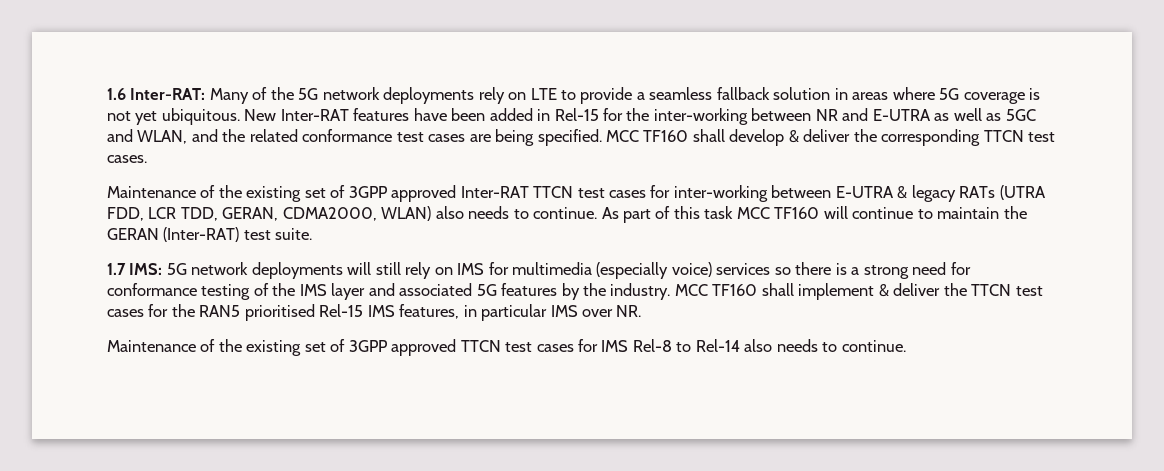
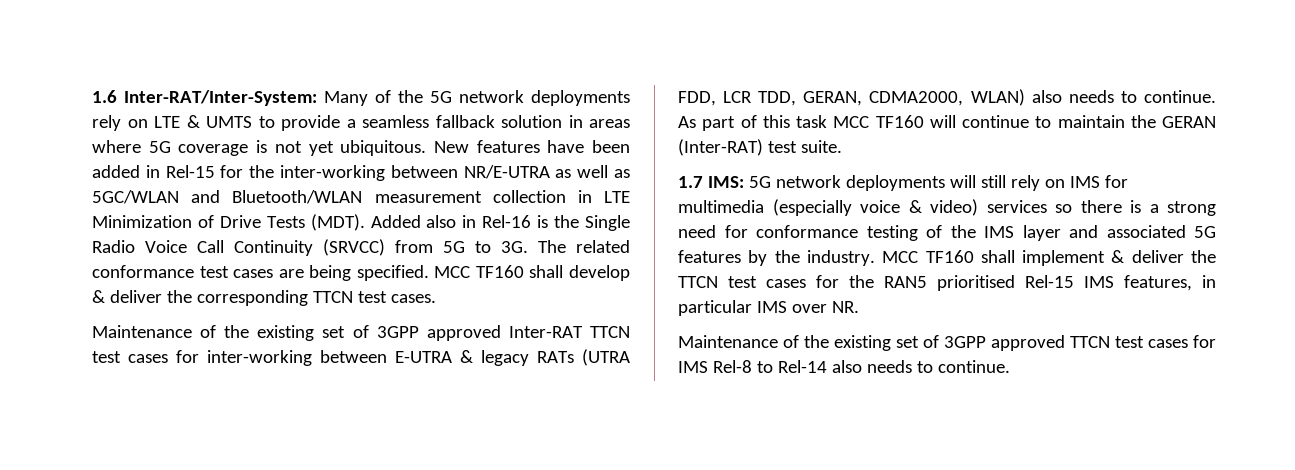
- 1.6 Inter-RAT: Many of the 5G network deployments rely on LTE to provide a seamless fallback solution in areas where 5G coverage is not yet ubiquitous.
+ 1.6 Inter-RAT/Inter-System: Many of the 5G network deployments rely on LTE & UMTS to provide a seamless fallback solution in areas where 5G coverage is not yet ubiquitous.
- New Inter-RAT features have been added in Rel-15 for the inter-working between NR and E-UTRA as well as 5GC and WLAN, and the related conformance test cases are being specified.
+ New features have been added in Rel-15 for the inter-working between NR/E-UTRA as well as 5GC/WLAN and Bluetooth/WLAN measurement collection in LTE Minimization of Drive Tests (MDT). Added also in Rel-16 is the Single Radio Voice Call Continuity (SRVCC) from 5G to 3G. The related conformance test cases are being specified.
- 1.7 IMS: 5G network deployments will still rely on IMS for multimedia (especially voice) services so there is a strong need for conformance testing of the IMS layer and associated 5G features by the industry.
+ 1.7 IMS: 5G network deployments will still rely on IMS for multimedia (especially voice & video) services so there is a strong need for conformance testing of the IMS layer and associated 5G features by the industry.

